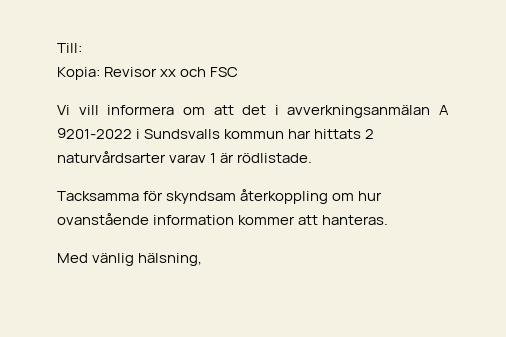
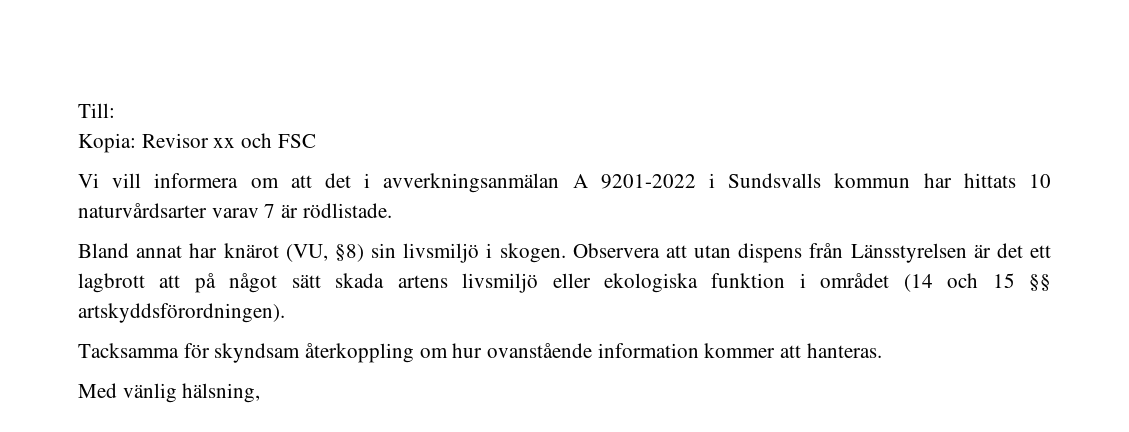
- Vi vill informera om att det i avverkningsanmälan A 9201-2022 i Sundsvalls kommun har hittats 2 naturvårdsarter varav 1 är rödlistade.
+ Vi vill informera om att det i avverkningsanmälan A 9201-2022 i Sundsvalls kommun har hittats 10 naturvårdsarter varav 7 är rödlistade.
+ Bland annat har knärot (VU, §8) sin livsmiljö i skogen. Observera att utan dispens från Länsstyrelsen är det ett lagbrott att på något sätt skada artens livsmiljö eller ekologiska funktion i området (14 och 15 §§ artskyddsförordningen).

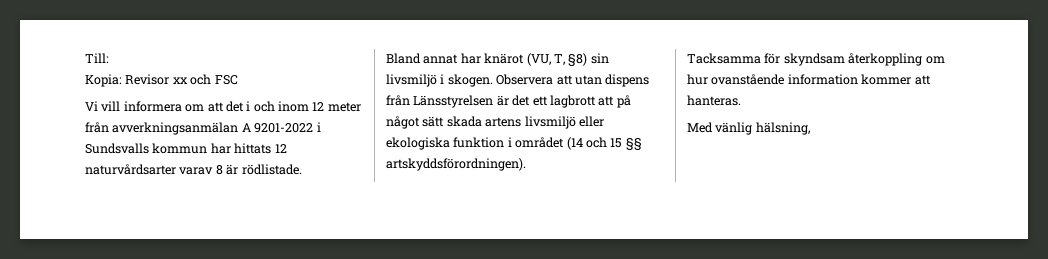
- Vi vill informera om att det i avverkningsanmälan A 9201-2022 i Sundsvalls kommun har hittats 10 naturvårdsarter varav 7 är rödlistade.
+ Vi vill informera om att det i och inom 12 meter från avverkningsanmälan A 9201-2022 i Sundsvalls kommun har hittats 12 naturvårdsarter varav 8 är rödlistade.
- Bland annat har knärot (VU, §8) sin livsmiljö i skogen.
+ Bland annat har knärot (VU, T, §8) sin livsmiljö i skogen.

